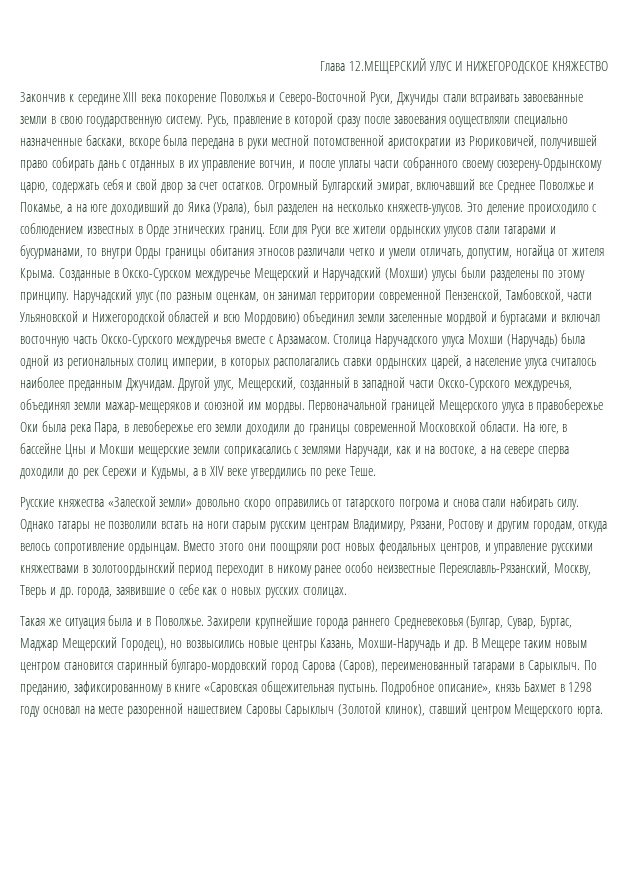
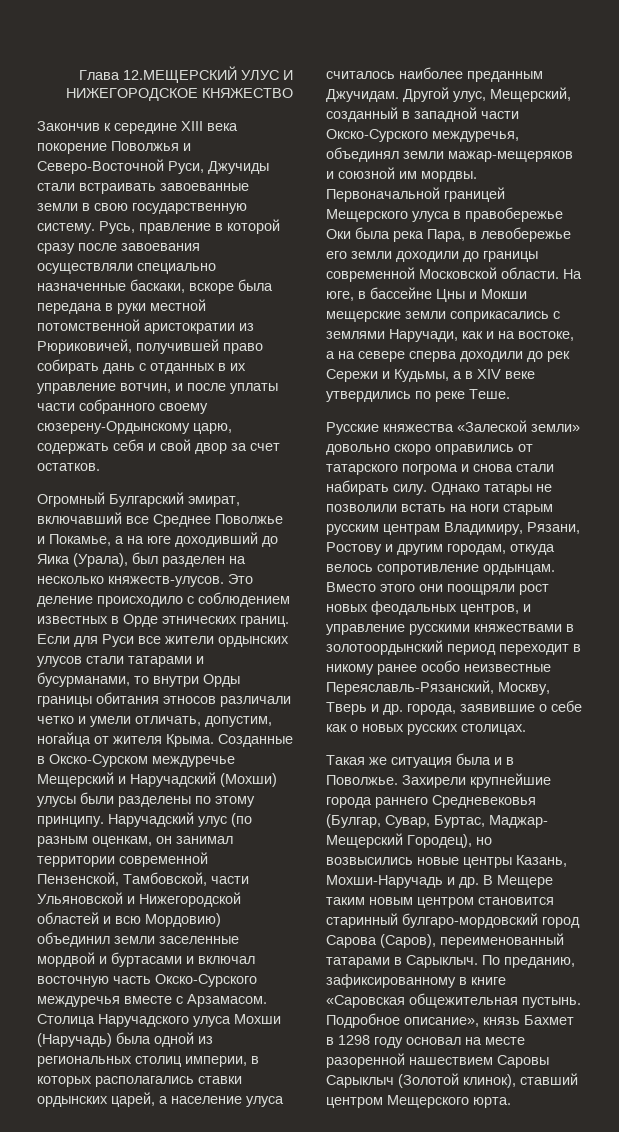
- Русь, правление в которой сразу после завоевания осуществляли специально назначенные баскаки, вскоре была передана в руки местной потомственной аристократии из Рюриковичей, получившей право собирать дань с отданных в их управление вотчин, и после уплаты части собранного своему сюзерену-Ордынскому царю, содержать себя и свой двор за счет остатков. Огромный Булгарский эмират, включавший все Среднее Поволжье и Покамье, а на юге доходивший до Яика (Урала), был разделен на несколько княжеств-улусов.
+ Русь, правление в которой сразу после завоевания осуществляли специально назначенные баскаки, вскоре была передана в руки местной потомственной аристократии из Рюриковичей, получившей право собирать дань с отданных в их управление вотчин, и после уплаты части собранного своему сюзерену-Ордынскому царю, содержать себя и свой двор за счет остатков.
+ Огромный Булгарский эмират, включавший все Среднее Поволжье и Покамье, а на юге доходивший до Яика (Урала), был разделен на несколько княжеств-улусов.
- Захирели крупнейшие города раннего Средневековья (Булгар, Сувар, Буртас, Маджар Мещерский Городец), но возвысились новые центры Казань, Мохши-Наручадь и др. В Мещере таким новым центром становится старинный булгаро-мордовский город Сарова (Саров), переименованный татарами в Сарыклыч.
+ Захирели крупнейшие города раннего Средневековья (Булгар, Сувар, Буртас, Маджар- Мещерский Городец), но возвысились новые центры Казань, Мохши-Наручадь и др. В Мещере таким новым центром становится старинный булгаро-мордовский город Сарова (Саров), переименованный татарами в Сарыклыч.

